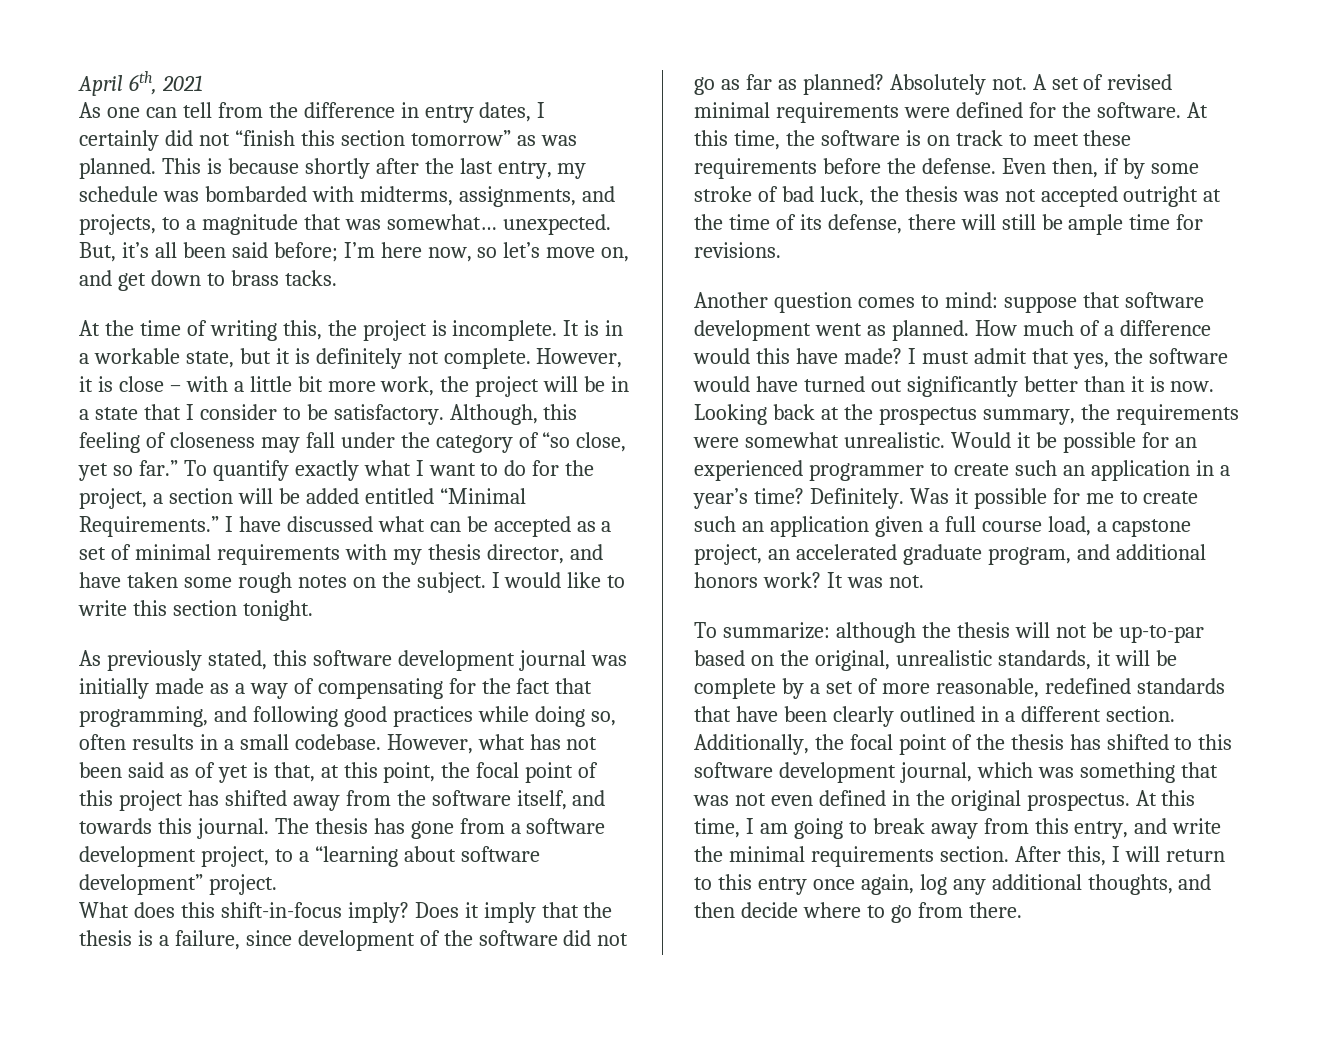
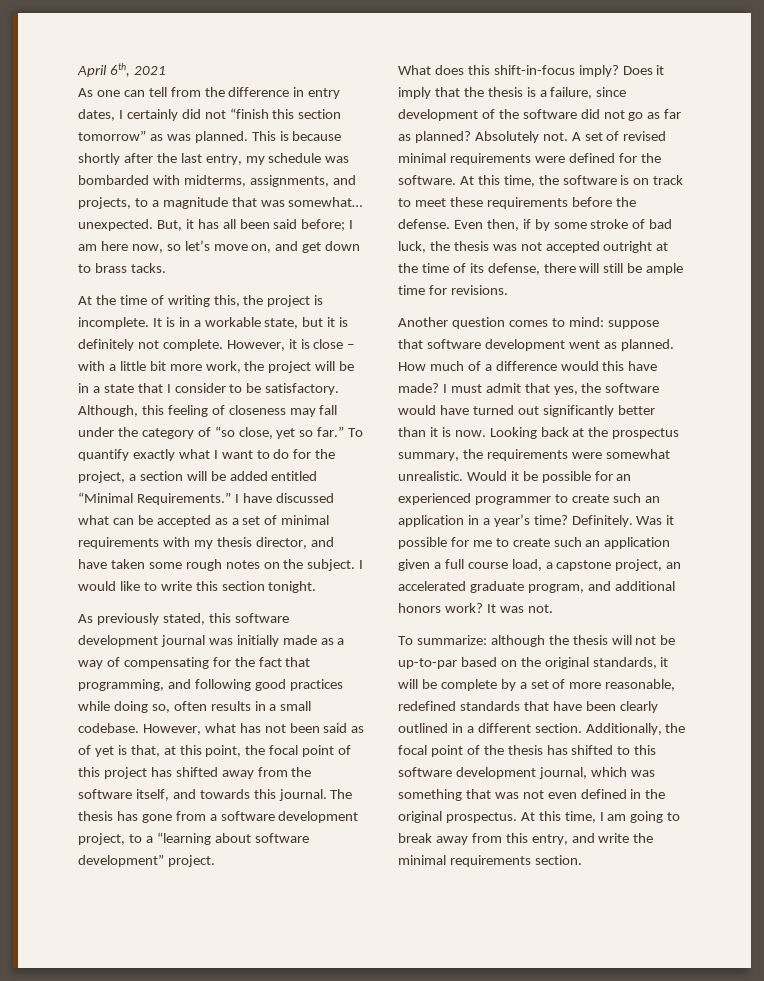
- But, it’s all been said before; I’m here now, so let’s move on, and get down to brass tacks.
+ But, it has all been said before; I am here now, so let’s move on, and get down to brass tacks.
- To summarize: although the thesis will not be up-to-par based on the original, unrealistic standards, it will be complete by a set of more reasonable, redefined standards that have been clearly outlined in a different section.
+ To summarize: although the thesis will not be up-to-par based on the original standards, it will be complete by a set of more reasonable, redefined standards that have been clearly outlined in a different section.
- After this, I will return to this entry once again, log any additional thoughts, and then decide where to go from there.

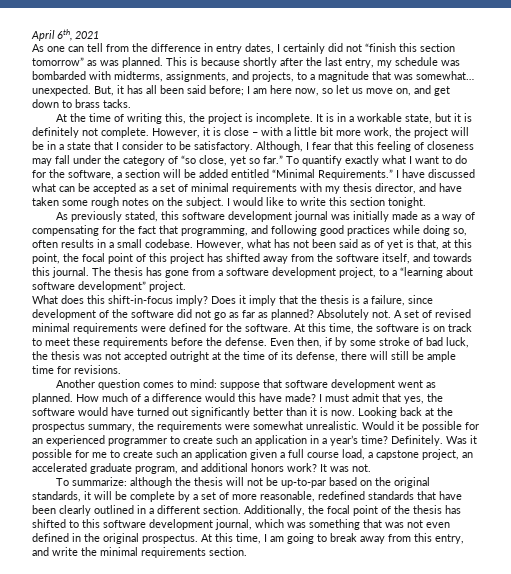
- But, it has all been said before; I am here now, so let’s move on, and get down to brass tacks.
+ But, it has all been said before; I am here now, so let us move on, and get down to brass tacks.
- Although, this feeling of closeness may fall under the category of “so close, yet so far.”
+ Although, I fear that this feeling of closeness may fall under the category of “so close, yet so far.”
- To quantify exactly what I want to do for the project, a section will be added entitled “Minimal Requirements.”
+ To quantify exactly what I want to do for the software, a section will be added entitled “Minimal Requirements.”

